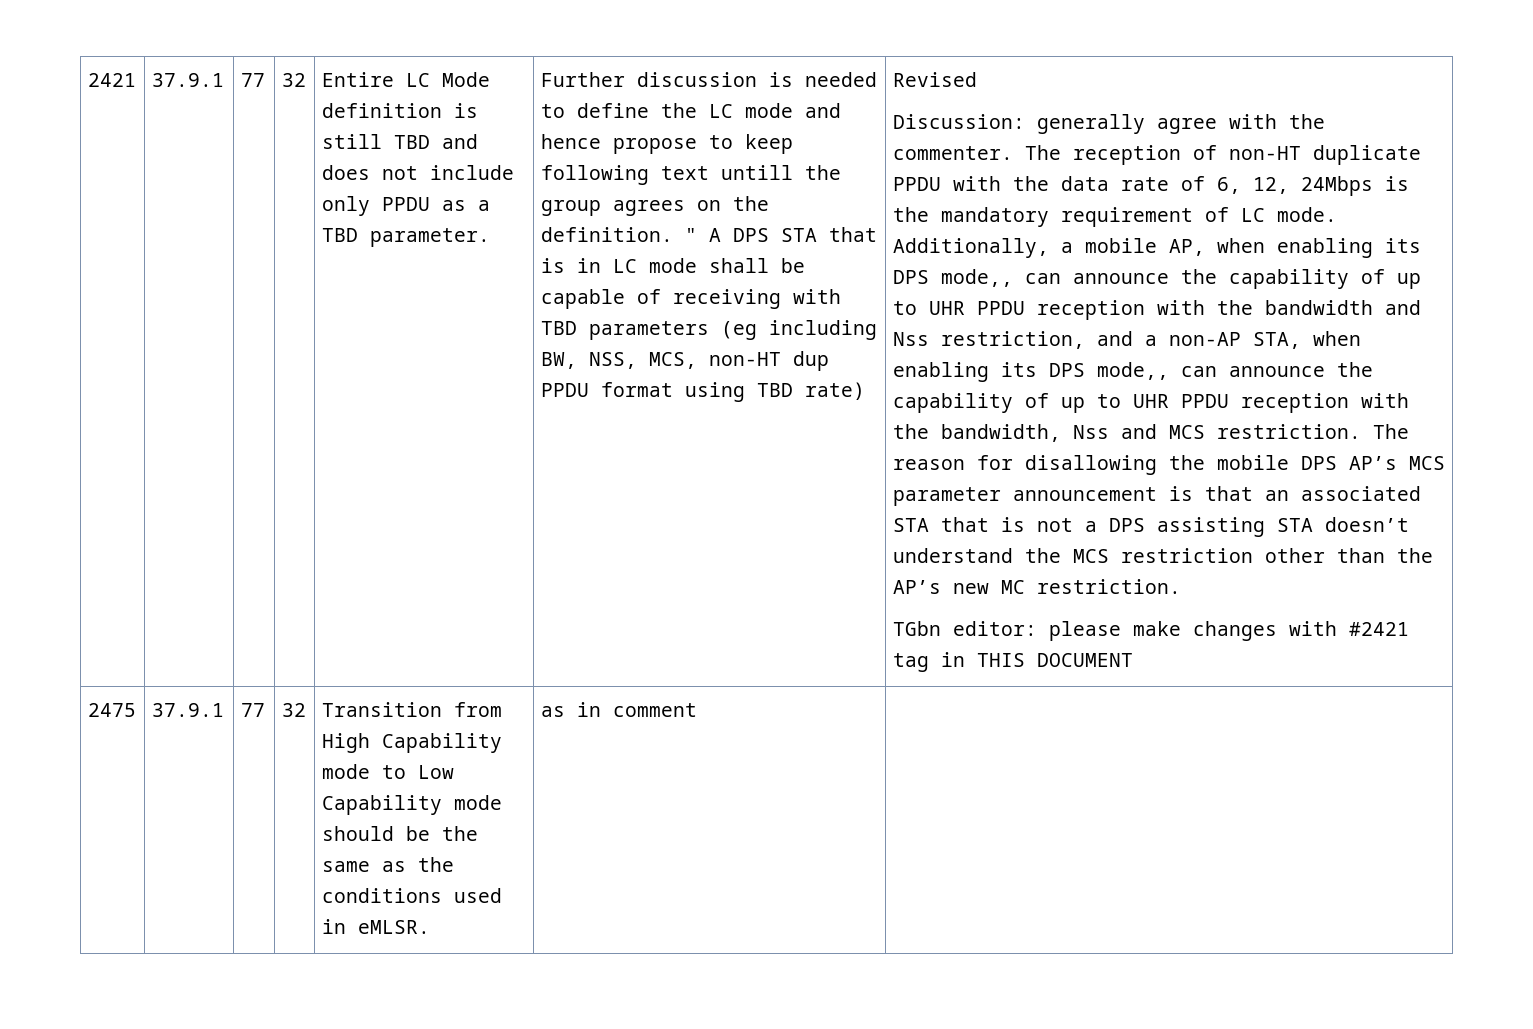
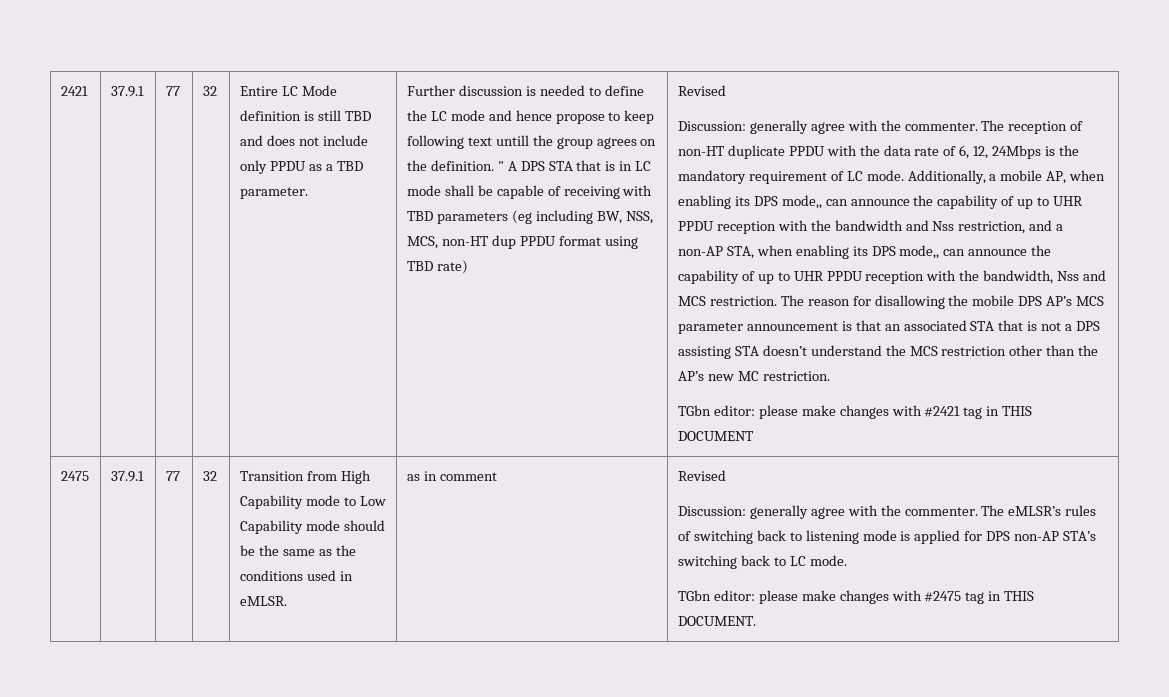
- as in comment
+ as in comment | Revised
+ Discussion: generally agree with the commenter. The eMLSR’s rules of switching back to listening mode is applied for DPS non-AP STA’s switching back to LC mode.
+ TGbn editor: please make changes with #2475 tag in THIS DOCUMENT.

